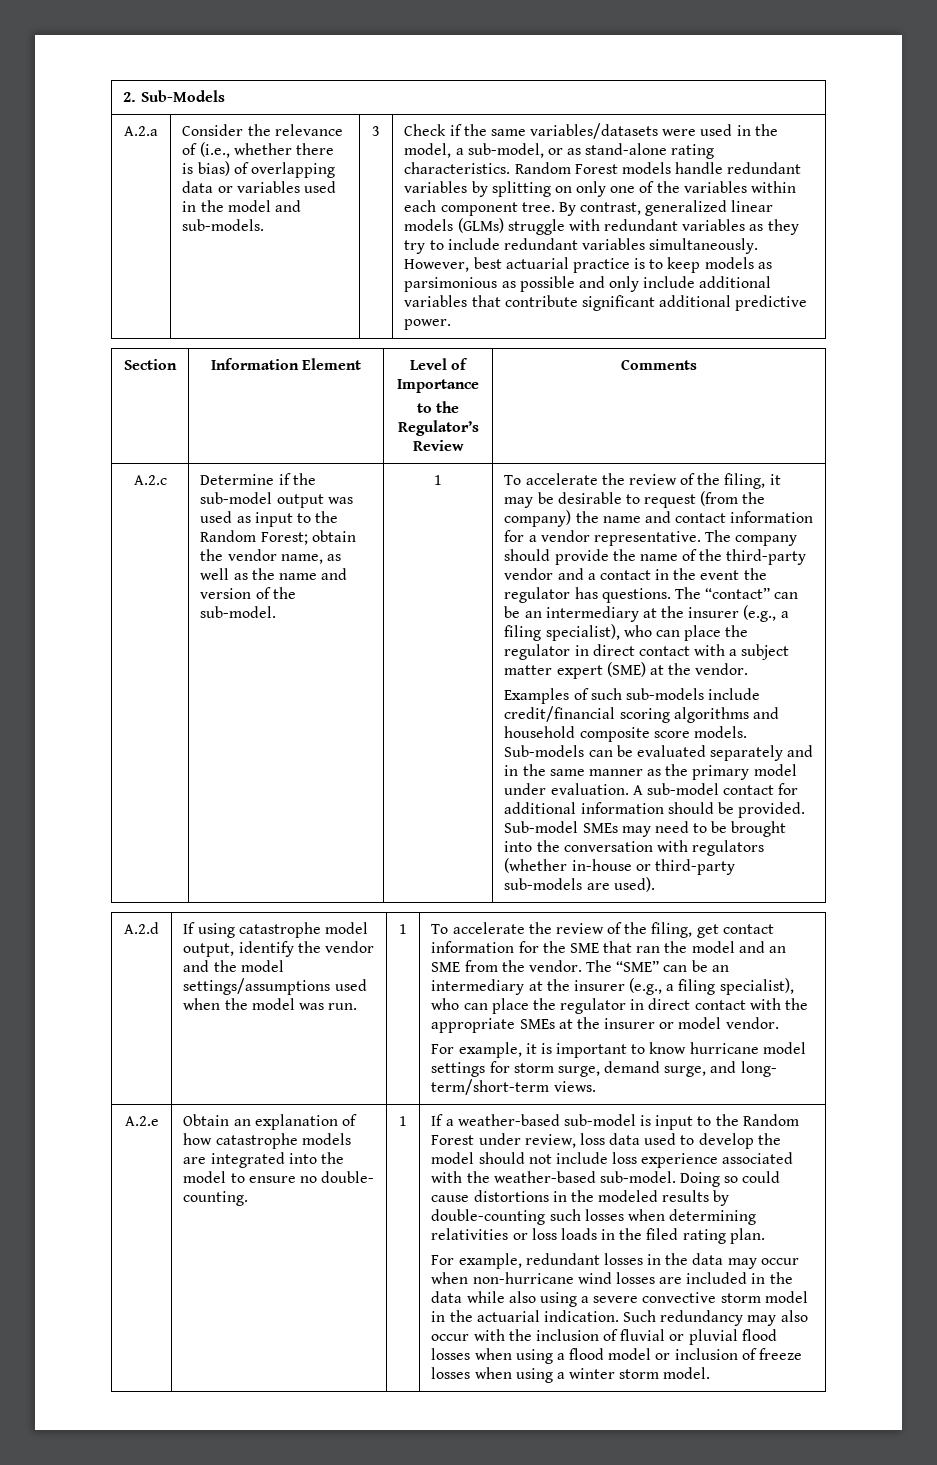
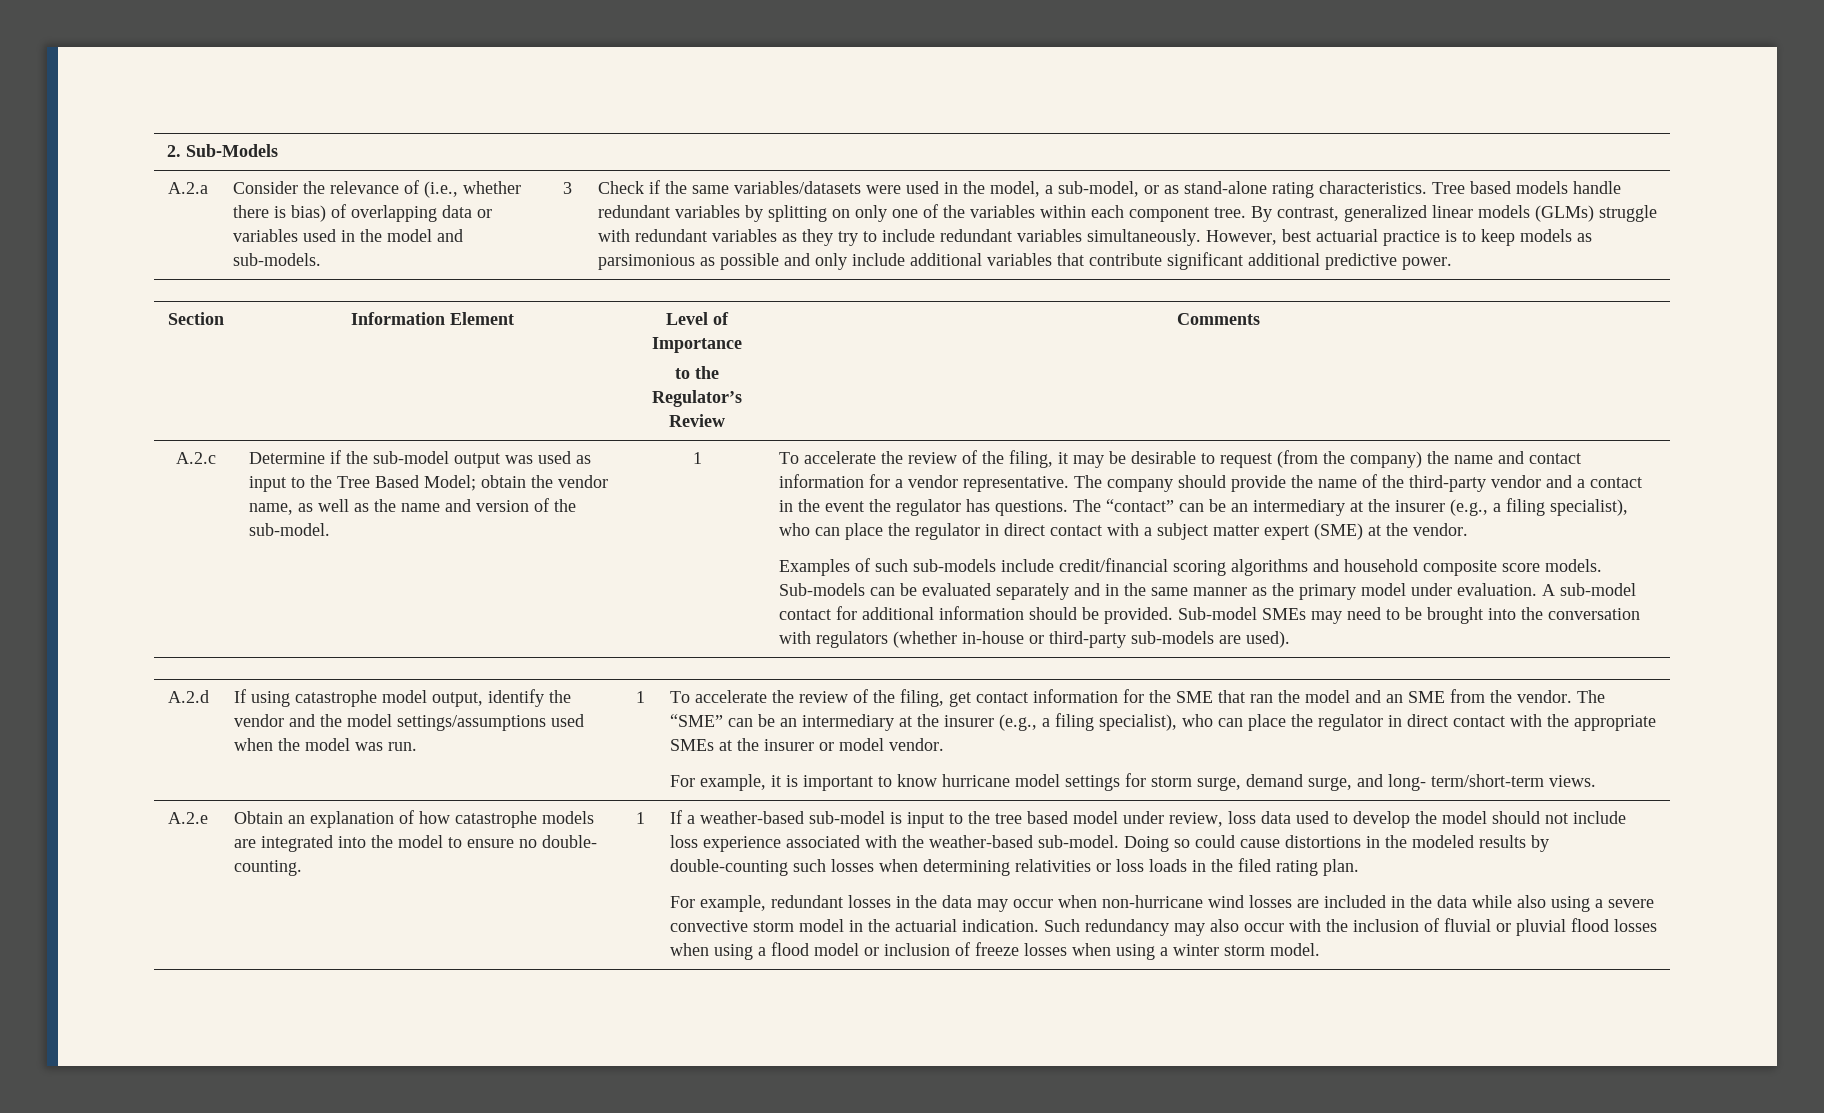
- Random Forest models handle redundant variables by splitting on only one of the variables within each component tree.
+ Tree based models handle redundant variables by splitting on only one of the variables within each component tree.
- Determine if the sub-model output was used as input to the Random Forest; obtain the vendor name, as well as the name and version of the sub-model.
+ Determine if the sub-model output was used as input to the Tree Based Model; obtain the vendor name, as well as the name and version of the sub-model.
- If a weather-based sub-model is input to the Random Forest under review, loss data used to develop the model should not include loss experience associated with the weather-based sub-model.
+ If a weather-based sub-model is input to the tree based model under review, loss data used to develop the model should not include loss experience associated with the weather-based sub-model.

